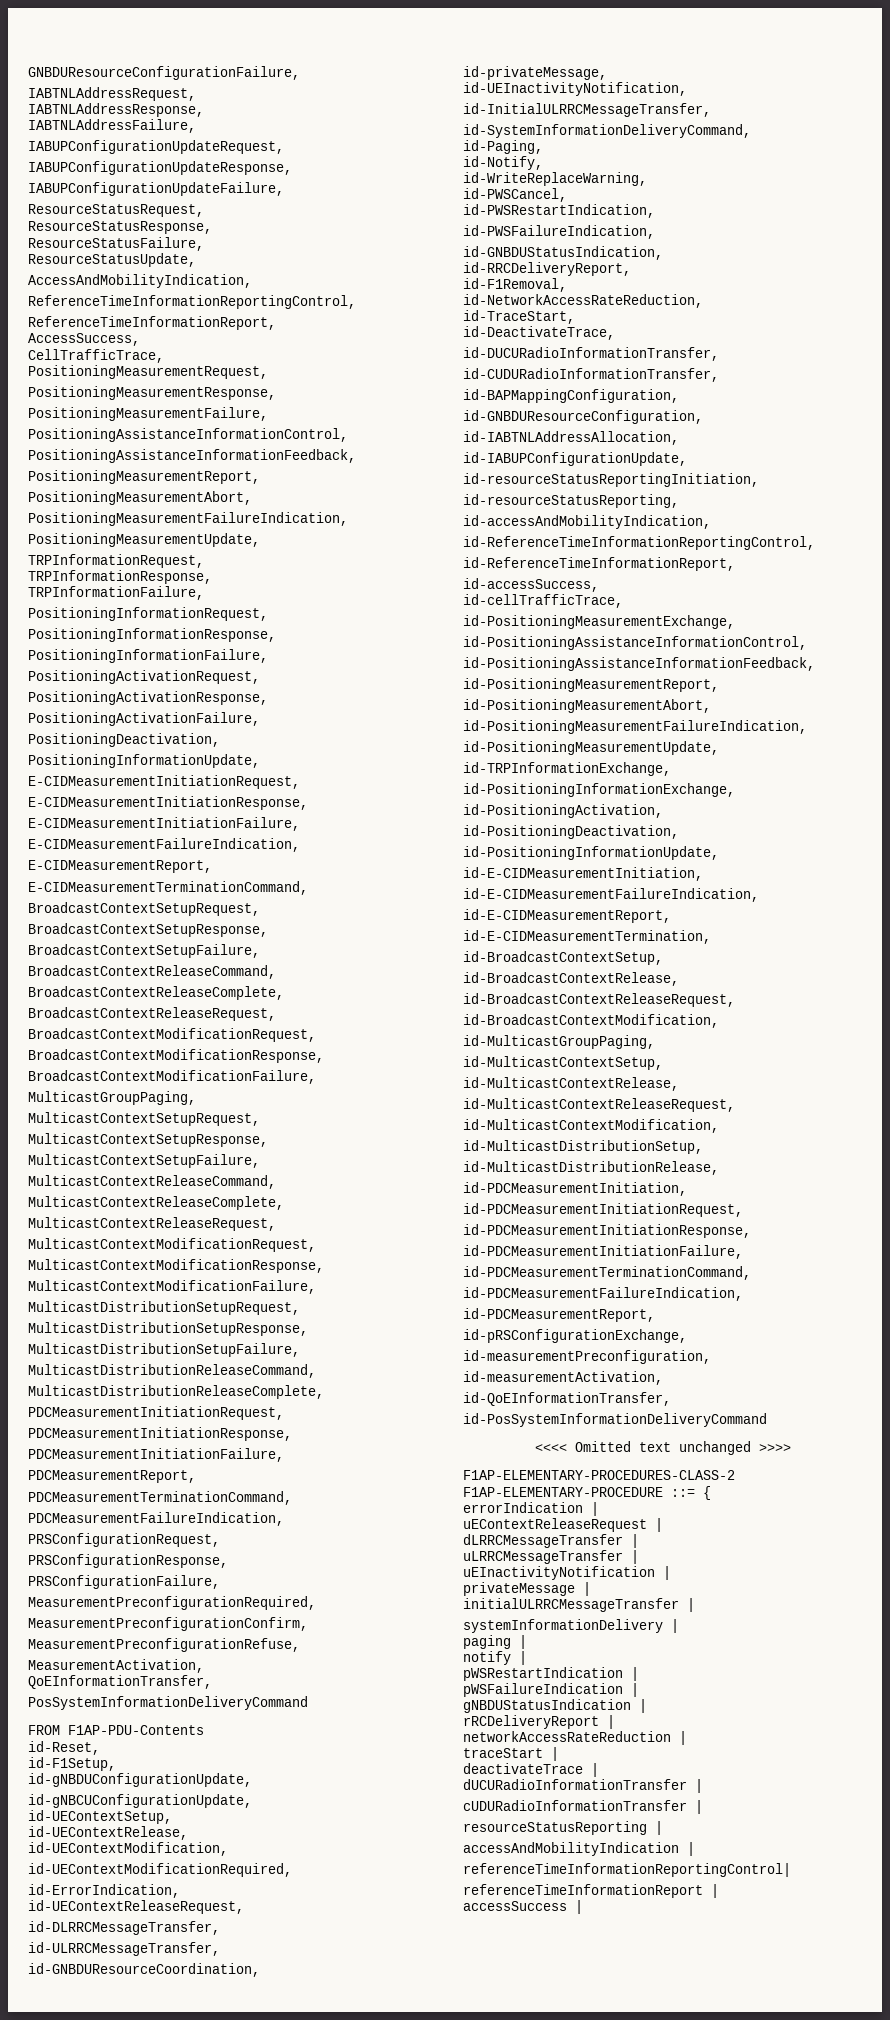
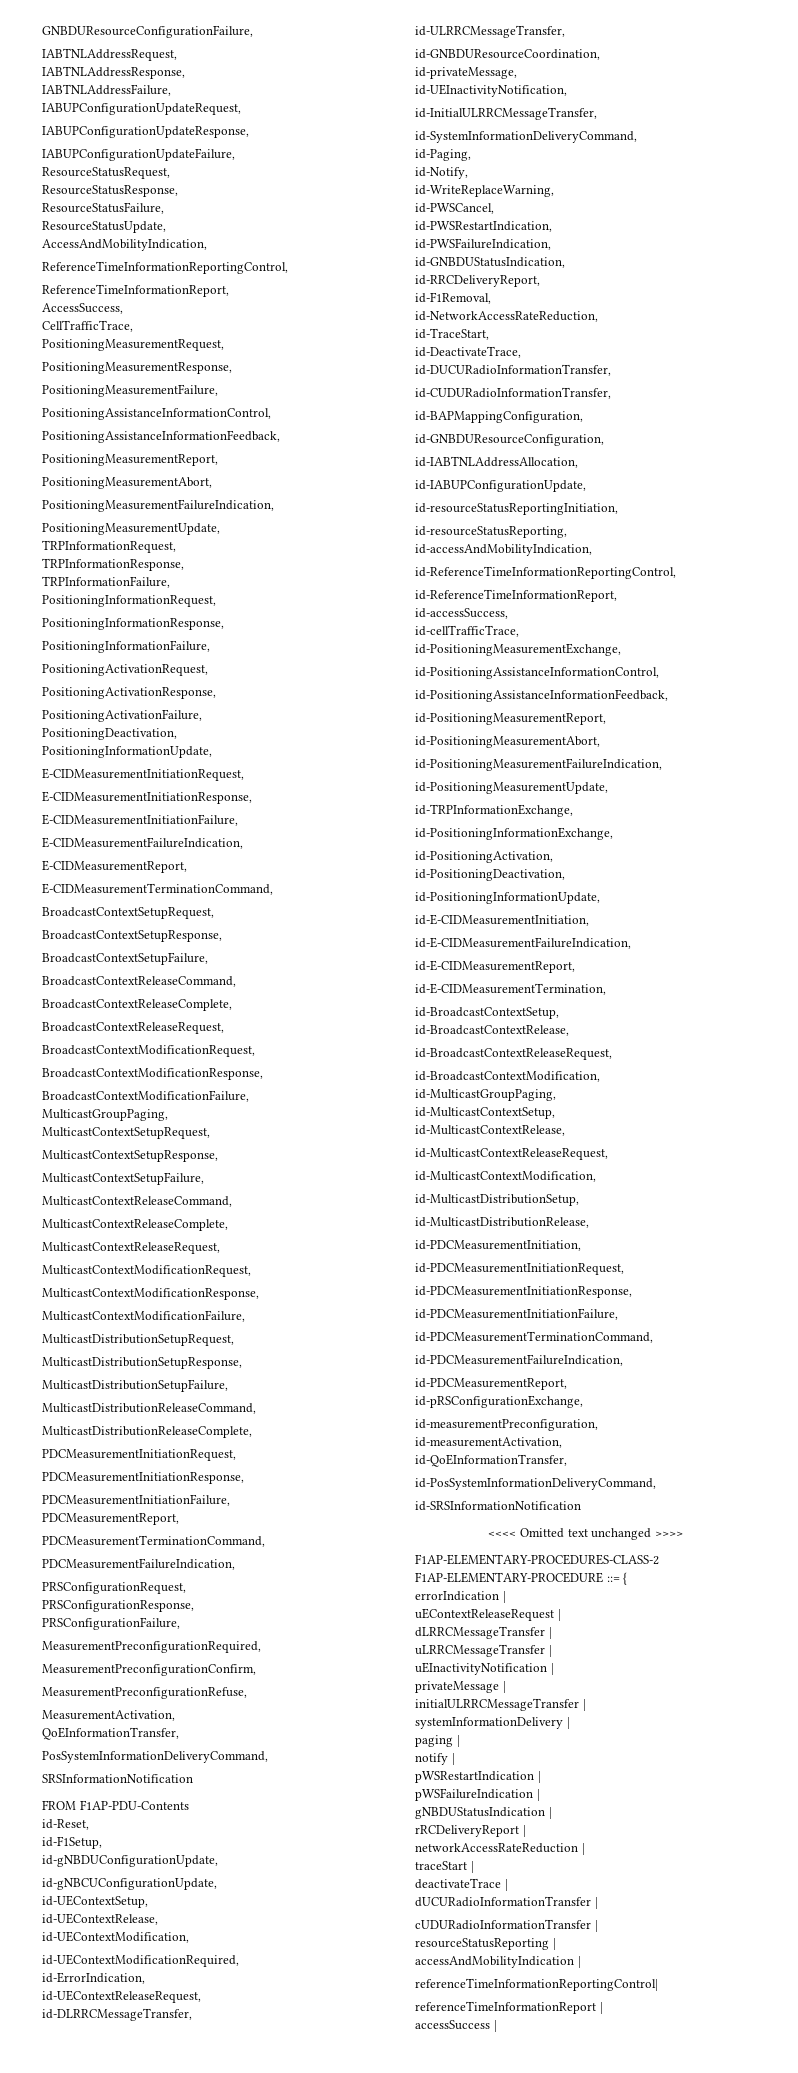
- PosSystemInformationDeliveryCommand
+ PosSystemInformationDeliveryCommand,
+ SRSInformationNotification
- id-PosSystemInformationDeliveryCommand
+ id-PosSystemInformationDeliveryCommand,
+ id-SRSInformationNotification

